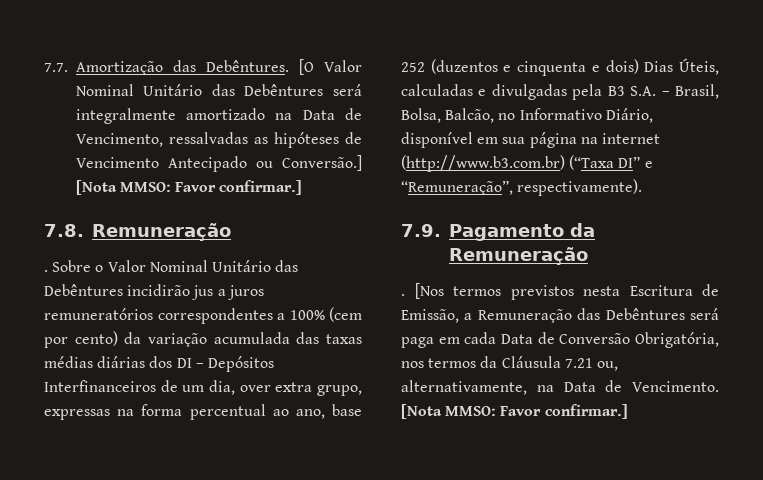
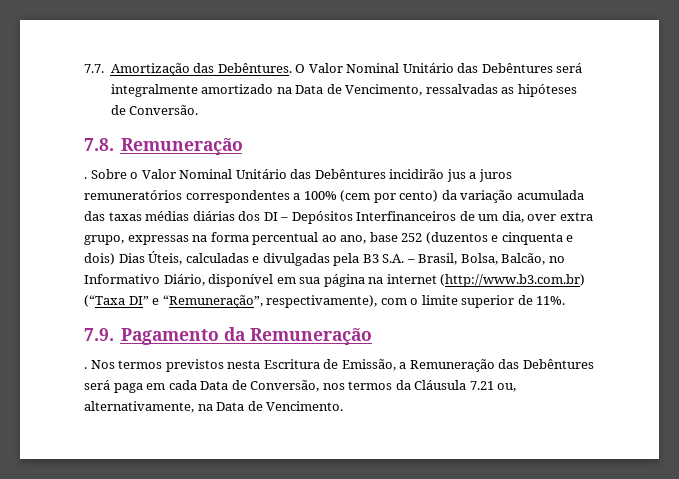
- [O Valor Nominal Unitário das Debêntures será integralmente amortizado na Data de Vencimento, ressalvadas as hipóteses de Vencimento Antecipado ou Conversão.] [Nota MMSO: Favor confirmar.]
+ O Valor Nominal Unitário das Debêntures será integralmente amortizado na Data de Vencimento, ressalvadas as hipóteses de Conversão.
- Sobre o Valor Nominal Unitário das Debêntures incidirão jus a juros remuneratórios correspondentes a 100% (cem por cento) da variação acumulada das taxas médias diárias dos DI – Depósitos Interfinanceiros de um dia, over extra grupo, expressas na forma percentual ao ano, base 252 (duzentos e cinquenta e dois) Dias Úteis, calculadas e divulgadas pela B3 S.A. – Brasil, Bolsa, Balcão, no Informativo Diário, disponível em sua página na internet (http://www.b3.com.br) (“Taxa DI” e “Remuneração”, respectivamente).
+ Sobre o Valor Nominal Unitário das Debêntures incidirão jus a juros remuneratórios correspondentes a 100% (cem por cento) da variação acumulada das taxas médias diárias dos DI – Depósitos Interfinanceiros de um dia, over extra grupo, expressas na forma percentual ao ano, base 252 (duzentos e cinquenta e dois) Dias Úteis, calculadas e divulgadas pela B3 S.A. – Brasil, Bolsa, Balcão, no Informativo Diário, disponível em sua página na internet (http://www.b3.com.br) (“Taxa DI” e “Remuneração”, respectivamente), com o limite superior de 11%.
- [Nos termos previstos nesta Escritura de Emissão, a Remuneração das Debêntures será paga em cada Data de Conversão Obrigatória, nos termos da Cláusula 7.21 ou, alternativamente, na Data de Vencimento. [Nota MMSO: Favor confirmar.]
+ Nos termos previstos nesta Escritura de Emissão, a Remuneração das Debêntures será paga em cada Data de Conversão, nos termos da Cláusula 7.21 ou, alternativamente, na Data de Vencimento.

